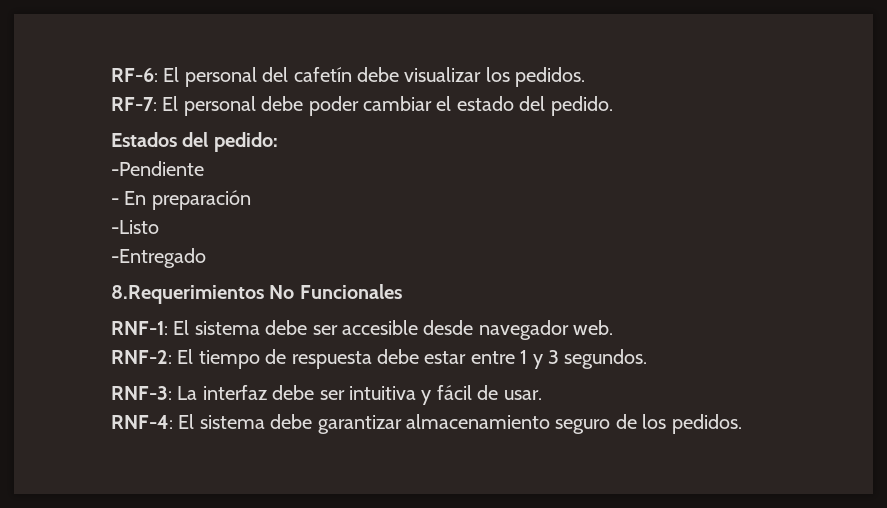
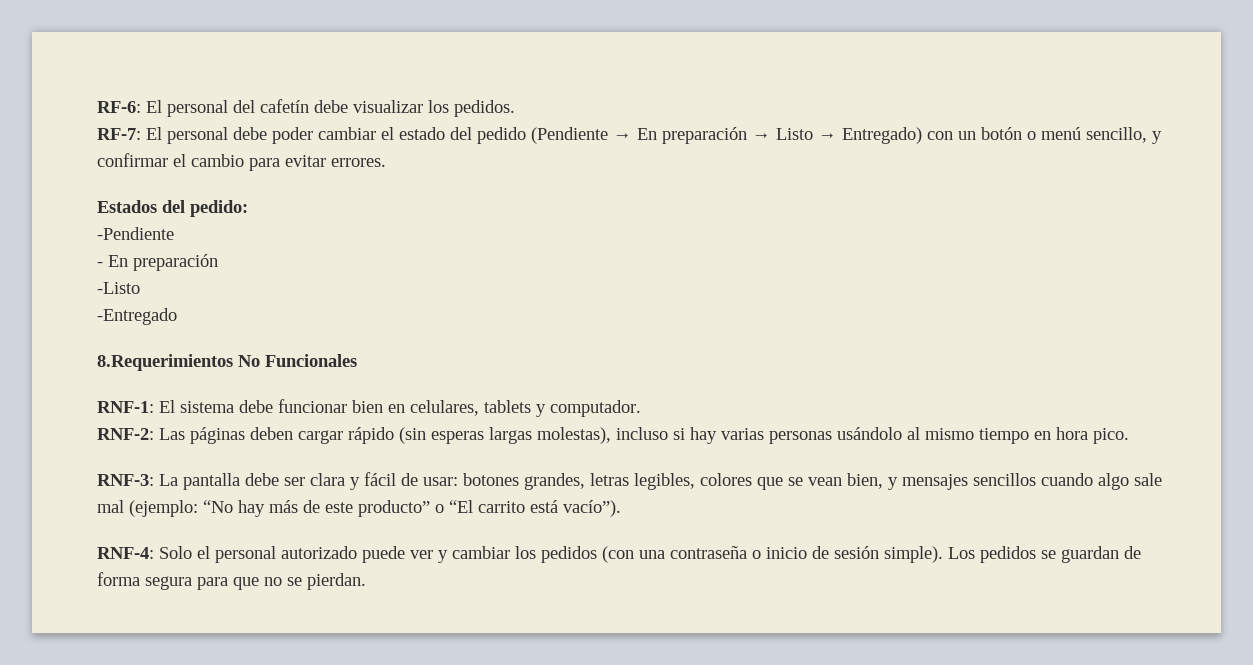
- RF-7: El personal debe poder cambiar el estado del pedido.
+ RF-7: El personal debe poder cambiar el estado del pedido (Pendiente → En preparación → Listo → Entregado) con un botón o menú sencillo, y confirmar el cambio para evitar errores.
- RNF-1: El sistema debe ser accesible desde navegador web.
- RNF-2: El tiempo de respuesta debe estar entre 1 y 3 segundos.
+ RNF-1: El sistema debe funcionar bien en celulares, tablets y computador.
+ RNF-2: Las páginas deben cargar rápido (sin esperas largas molestas), incluso si hay varias personas usándolo al mismo tiempo en hora pico.
- RNF-3: La interfaz debe ser intuitiva y fácil de usar.
- RNF-4: El sistema debe garantizar almacenamiento seguro de los pedidos.
+ RNF-3: La pantalla debe ser clara y fácil de usar: botones grandes, letras legibles, colores que se vean bien, y mensajes sencillos cuando algo sale mal (ejemplo: “No hay más de este producto” o “El carrito está vacío”).
+ RNF-4: Solo el personal autorizado puede ver y cambiar los pedidos (con una contraseña o inicio de sesión simple). Los pedidos se guardan de forma segura para que no se pierdan.

